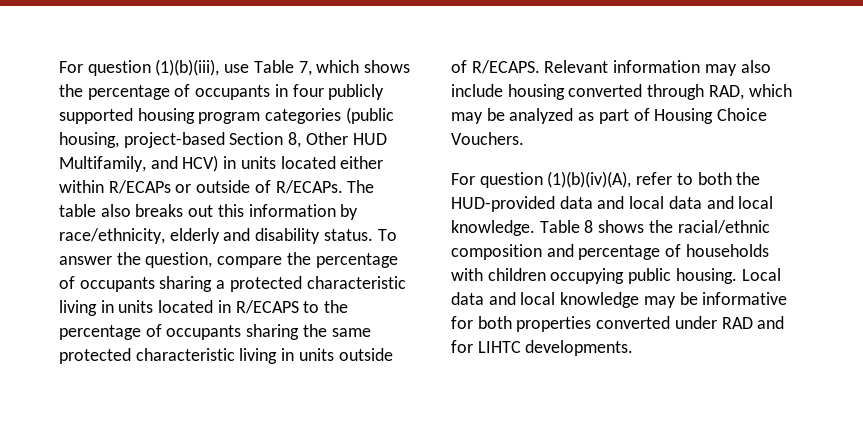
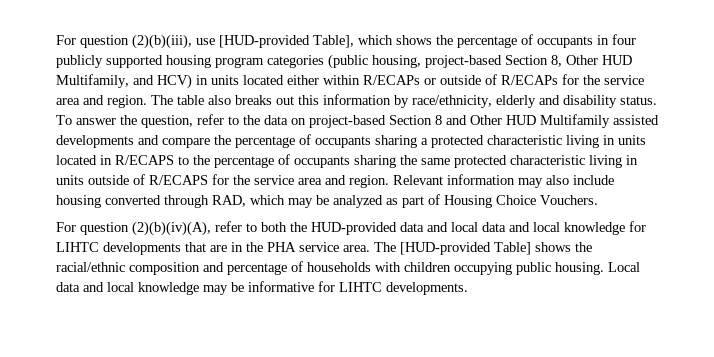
- For question (1)(b)(iii), use Table 7, which shows the percentage of occupants in four publicly supported housing program categories (public housing, project-based Section 8, Other HUD Multifamily, and HCV) in units located either within R/ECAPs or outside of R/ECAPs.
+ For question (2)(b)(iii), use [HUD-provided Table], which shows the percentage of occupants in four publicly supported housing program categories (public housing, project-based Section 8, Other HUD Multifamily, and HCV) in units located either within R/ECAPs or outside of R/ECAPs for the service area and region.
- To answer the question, compare the percentage of occupants sharing a protected characteristic living in units located in R/ECAPS to the percentage of occupants sharing the same protected characteristic living in units outside of R/ECAPS.
+ To answer the question, refer to the data on project-based Section 8 and Other HUD Multifamily assisted developments and compare the percentage of occupants sharing a protected characteristic living in units located in R/ECAPS to the percentage of occupants sharing the same protected characteristic living in units outside of R/ECAPS for the service area and region.
- For question (1)(b)(iv)(A), refer to both the HUD-provided data and local data and local knowledge. Table 8 shows the racial/ethnic composition and percentage of households with children occupying public housing.
+ For question (2)(b)(iv)(A), refer to both the HUD-provided data and local data and local knowledge for LIHTC developments that are in the PHA service area. The [HUD-provided Table] shows the racial/ethnic composition and percentage of households with children occupying public housing.
- Local data and local knowledge may be informative for both properties converted under RAD and for LIHTC developments.
+ Local data and local knowledge may be informative for LIHTC developments.

